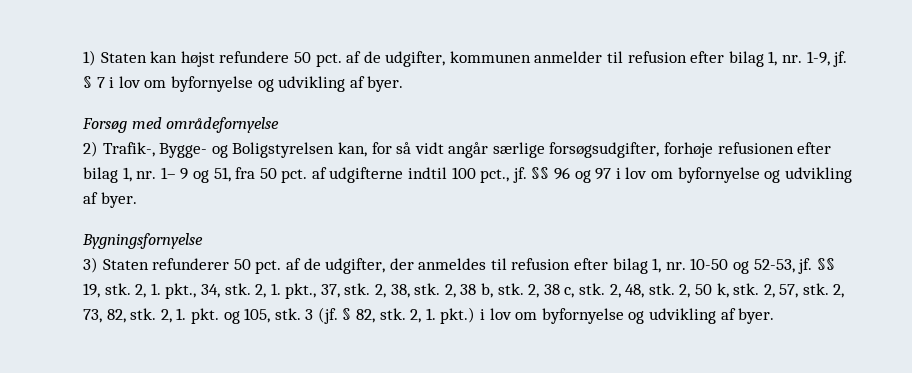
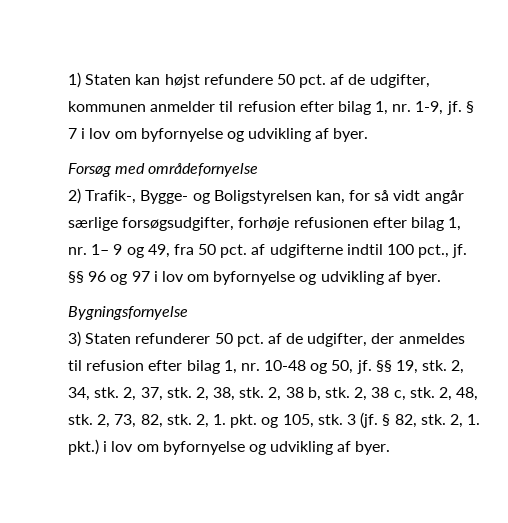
- 2) Trafik-, Bygge- og Boligstyrelsen kan, for så vidt angår særlige forsøgsudgifter, forhøje refusionen efter bilag 1, nr. 1– 9 og 51, fra 50 pct. af udgifterne indtil 100 pct., jf.
+ 2) Trafik-, Bygge- og Boligstyrelsen kan, for så vidt angår særlige forsøgsudgifter, forhøje refusionen efter bilag 1, nr. 1– 9 og 49, fra 50 pct. af udgifterne indtil 100 pct., jf.
- 3) Staten refunderer 50 pct. af de udgifter, der anmeldes til refusion efter bilag 1, nr. 10-50 og 52-53, jf.
+ 3) Staten refunderer 50 pct. af de udgifter, der anmeldes til refusion efter bilag 1, nr. 10-48 og 50, jf.
- 2, 1. pkt., 34, stk.
+ 2, 34, stk.
- 2, 1. pkt., 37, stk.
+ 2, 37, stk.
- 2, 50 k, stk. 2, 57, stk. 2, 73, 82, stk.
+ 2, 73, 82, stk.

